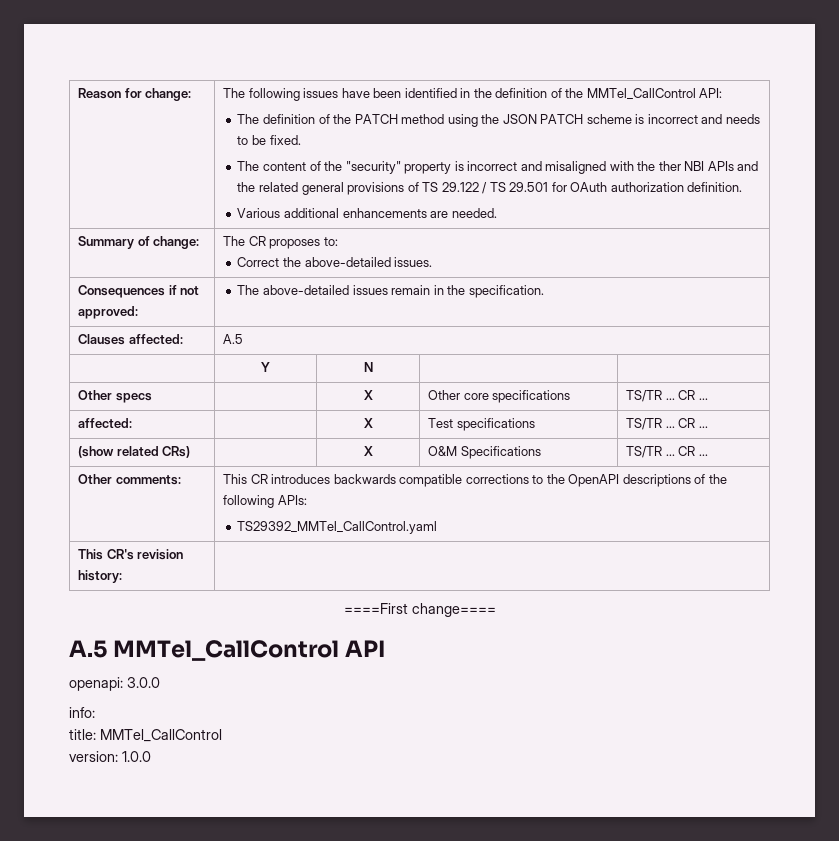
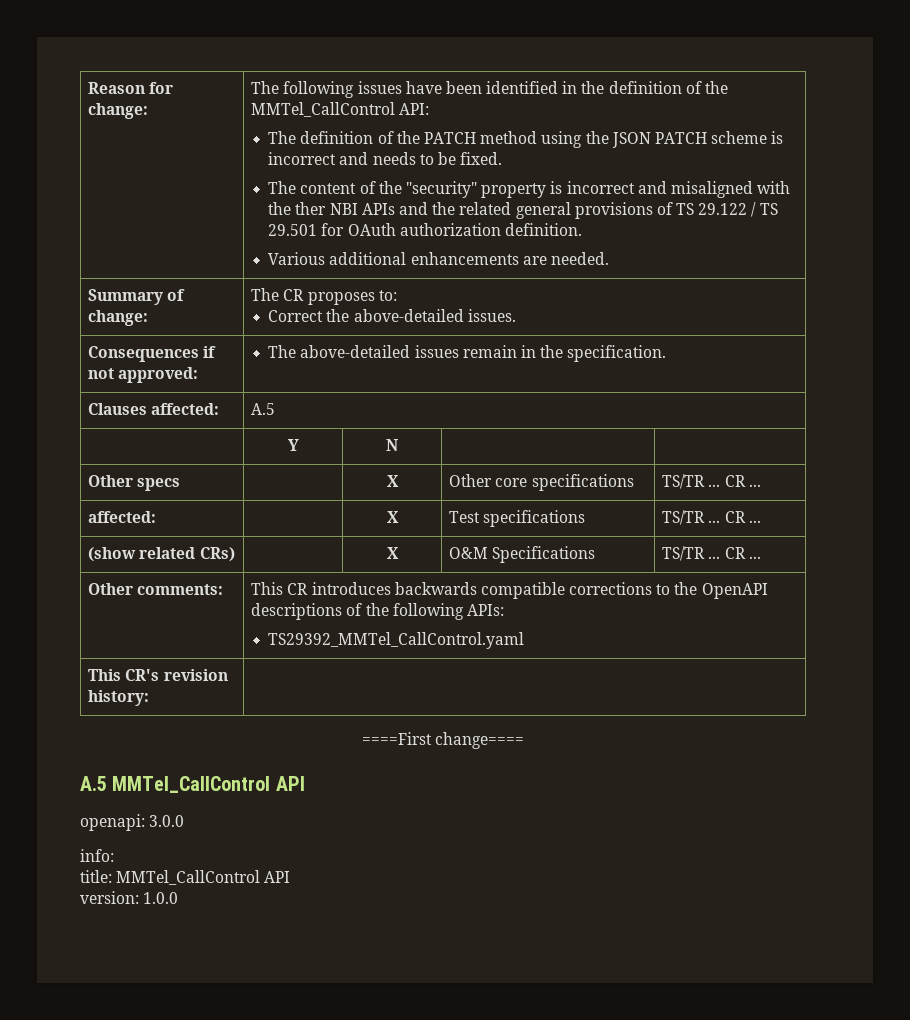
- title: MMTel_CallControl
+ title: MMTel_CallControl API

